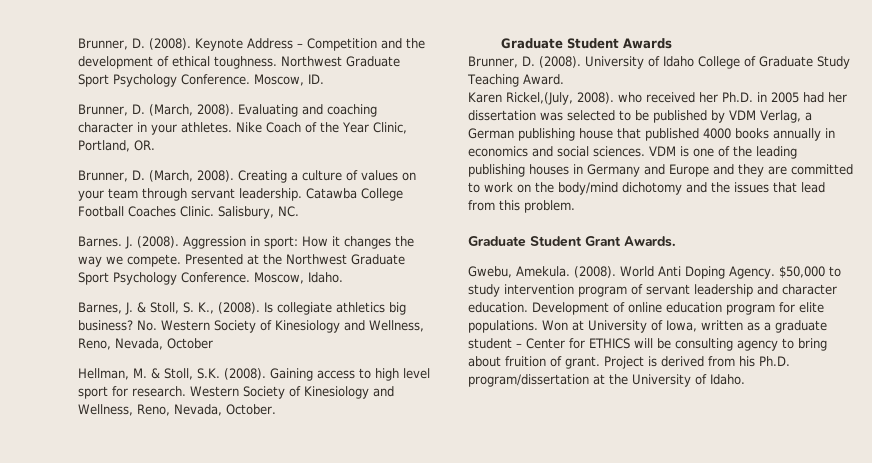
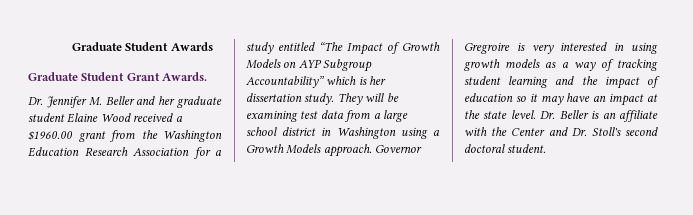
- Brunner, D. (2008). Keynote Address – Competition and the development of ethical toughness. Northwest Graduate Sport Psychology Conference. Moscow, ID.
- Brunner, D. (March, 2008). Evaluating and coaching character in your athletes. Nike Coach of the Year Clinic, Portland, OR.
- Brunner, D. (March, 2008). Creating a culture of values on your team through servant leadership. Catawba College Football Coaches Clinic. Salisbury, NC.
- Barnes. J. (2008). Aggression in sport: How it changes the way we compete. Presented at the Northwest Graduate Sport Psychology Conference. Moscow, Idaho.
- Barnes, J. & Stoll, S. K., (2008). Is collegiate athletics big business? No. Western Society of Kinesiology and Wellness, Reno, Nevada, October
- Hellman, M. & Stoll, S.K. (2008). Gaining access to high level sport for research. Western Society of Kinesiology and Wellness, Reno, Nevada, October.
  Graduate Student Awards
- Brunner, D. (2008). University of Idaho College of Graduate Study Teaching Award.
- Karen Rickel,(July, 2008). who received her Ph.D. in 2005 had her dissertation was selected to be published by VDM Verlag, a German publishing house that published 4000 books annually in economics and social sciences. VDM is one of the leading publishing houses in Germany and Europe and they are committed to work on the body/mind dichotomy and the issues that lead from this problem.
  Graduate Student Grant Awards.
- Gwebu, Amekula. (2008). World Anti Doping Agency. $50,000 to study intervention program of servant leadership and character education. Development of online education program for elite populations. Won at University of Iowa, written as a graduate student – Center for ETHICS will be consulting agency to bring about fruition of grant. Project is derived from his Ph.D. program/dissertation at the University of Idaho.
+ Dr. Jennifer M. Beller and her graduate student Elaine Wood received a $1960.00 grant from the Washington Education Research Association for a study entitled “The Impact of Growth Models on AYP Subgroup Accountability” which is her dissertation study. They will be examining test data from a large school district in Washington using a Growth Models approach. Governor Gregroire is very interested in using growth models as a way of tracking student learning and the impact of education so it may have an impact at the state level. Dr. Beller is an affiliate with the Center and Dr. Stoll's second doctoral student.

